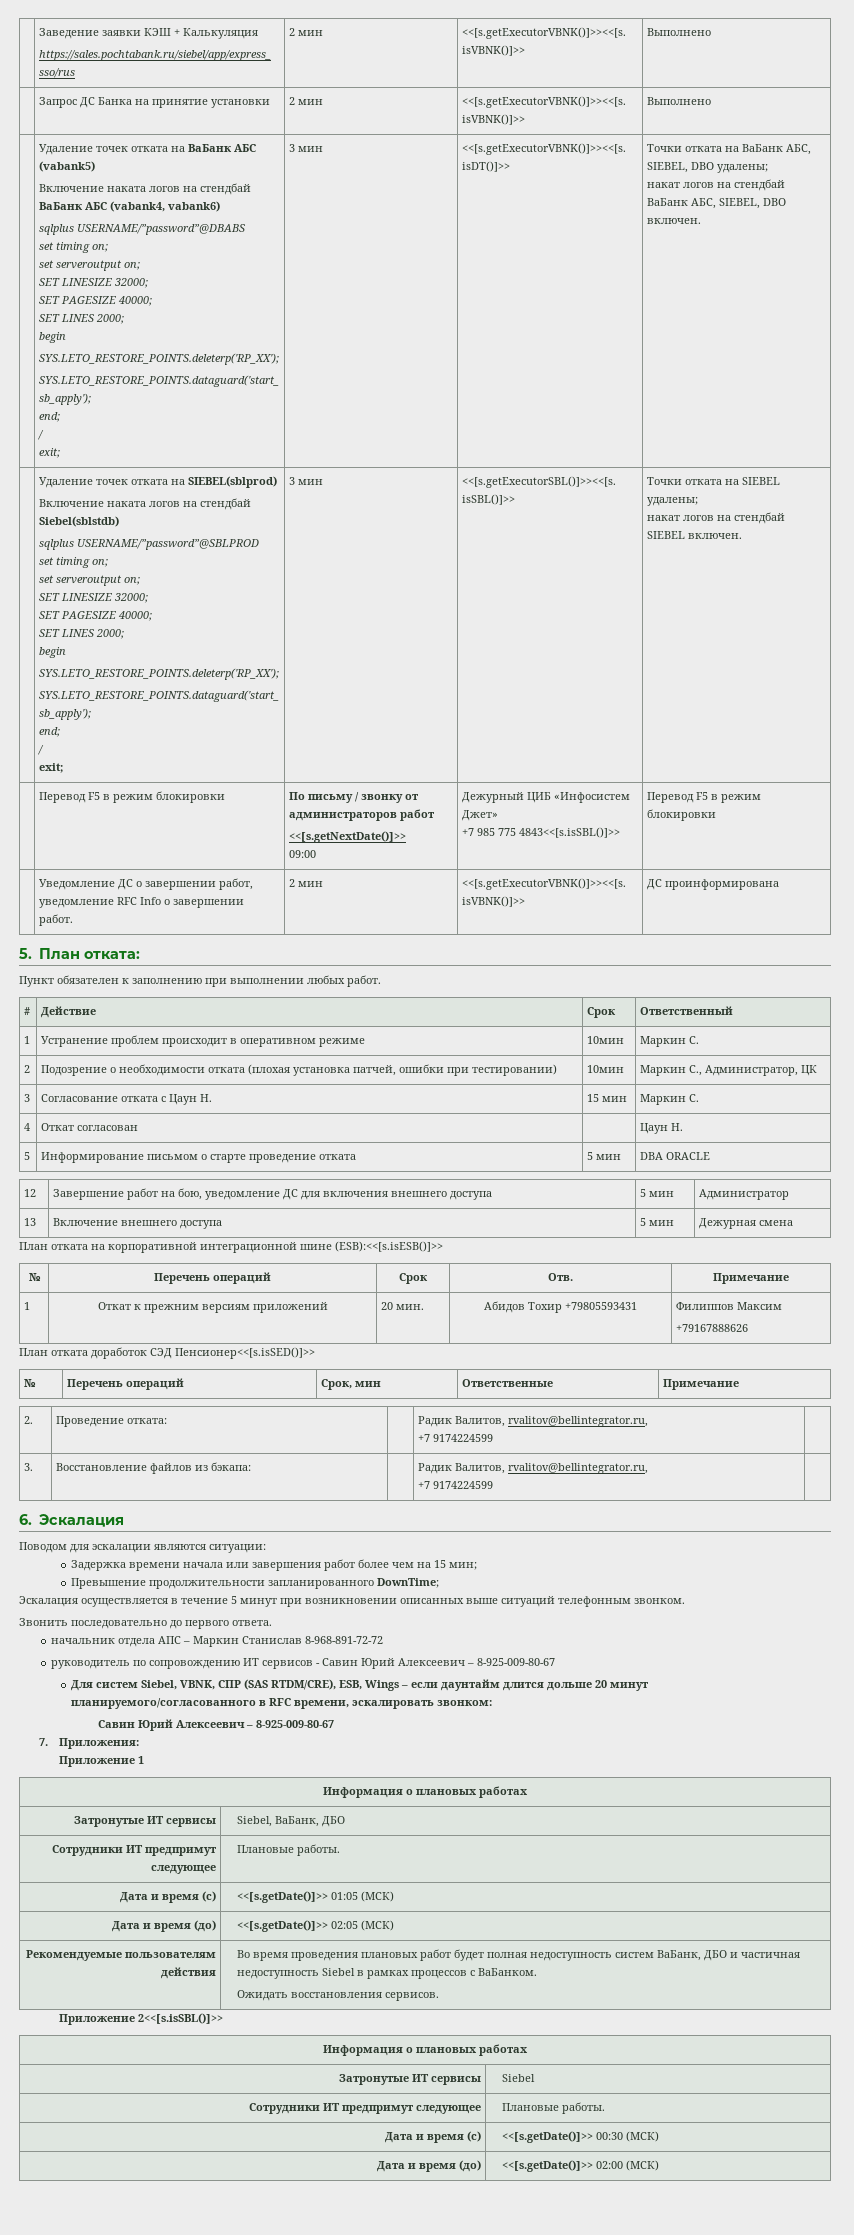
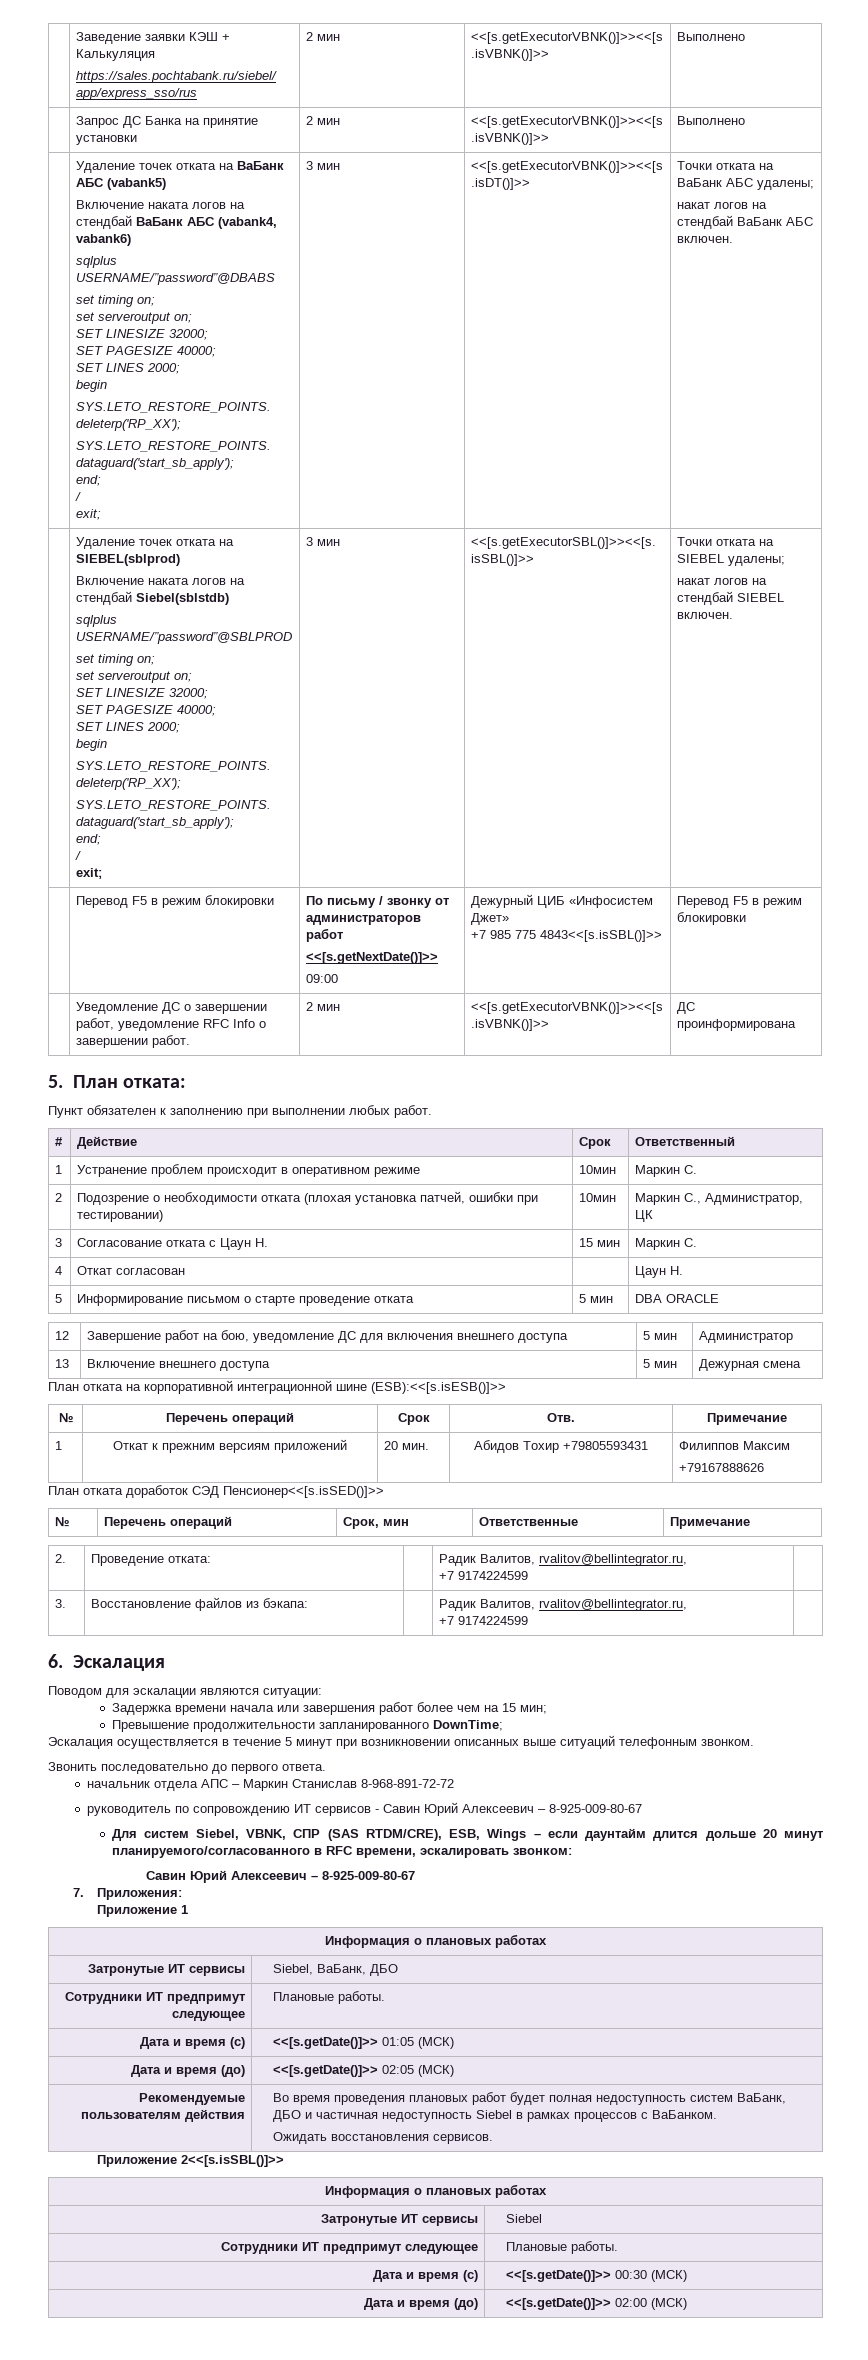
- Точки отката на ВаБанк АБС, SIEBEL, DBO удалены;
+ Точки отката на ВаБанк АБС удалены;
- накат логов на стендбай ВаБанк АБС, SIEBEL, DBO включен.
+ накат логов на стендбай ВаБанк АБС включен.

